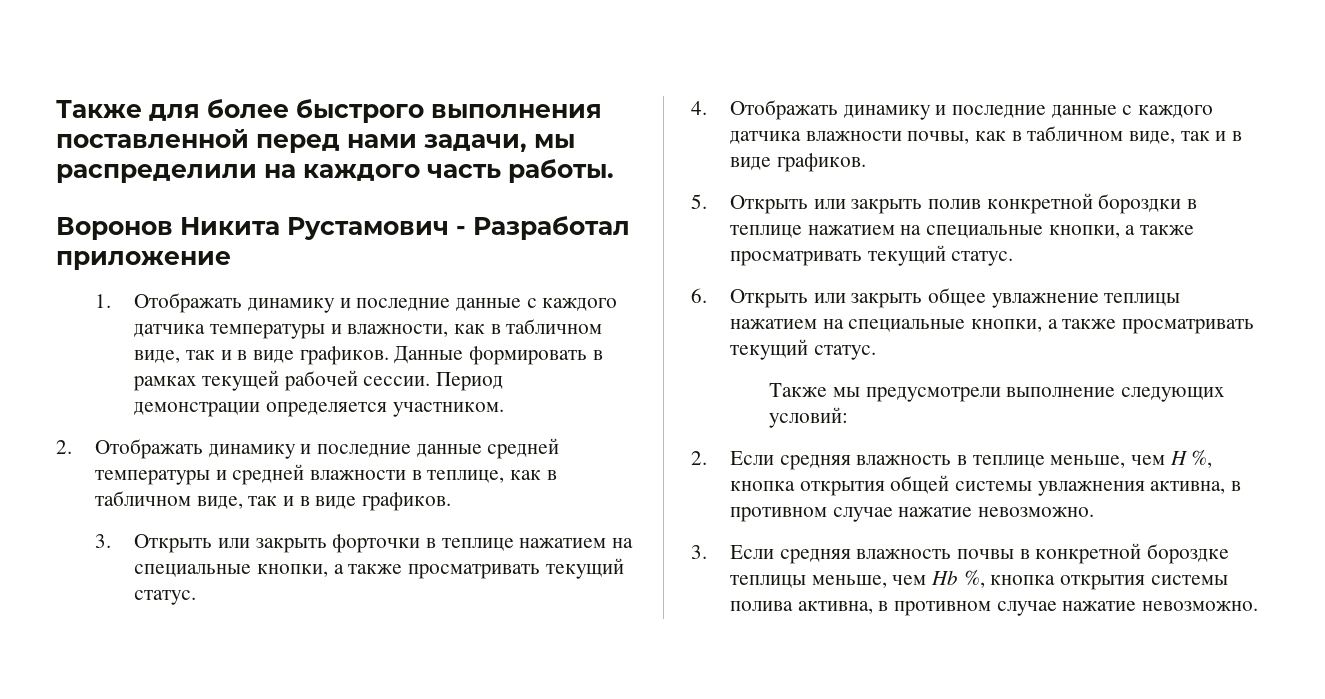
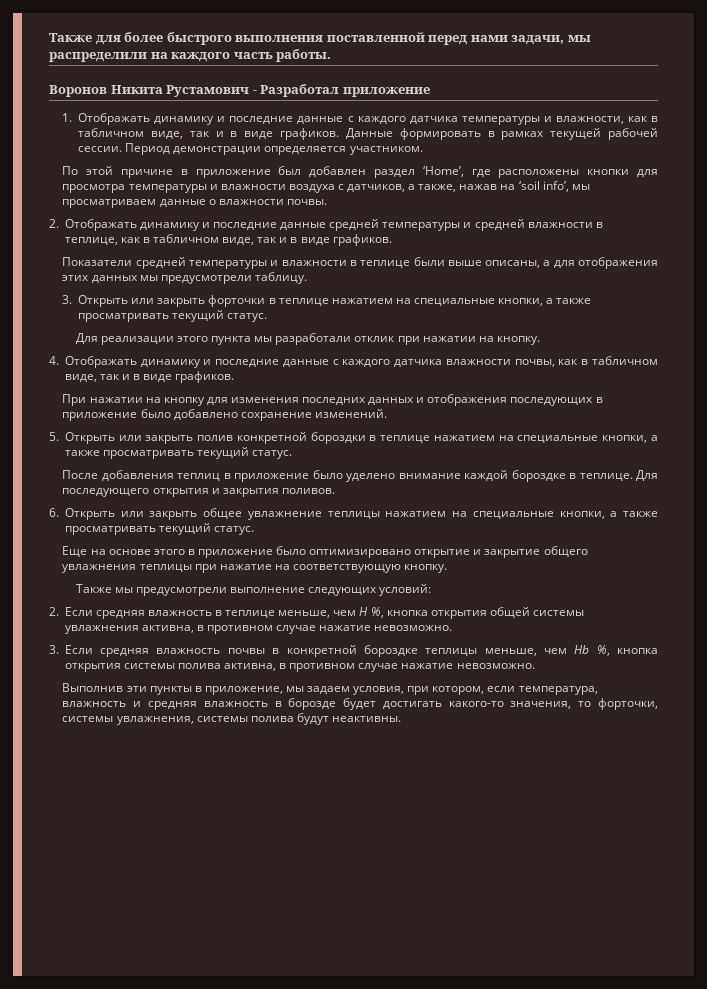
+ По этой причине в приложение был добавлен раздел ‘Home’, где расположены кнопки для просмотра температуры и влажности воздуха с датчиков, а также, нажав на ‘soil info’, мы просматриваем данные о влажности почвы.
+ Показатели средней температуры и влажности в теплице были выше описаны, а для отображения этих данных мы предусмотрели таблицу.
+ Для реализации этого пункта мы разработали отклик при нажатии на кнопку.
+ При нажатии на кнопку для изменения последних данных и отображения последующих в приложение было добавлено сохранение изменений.
+ После добавления теплиц в приложение было уделено внимание каждой бороздке в теплице. Для последующего открытия и закрытия поливов.
+ Еще на основе этого в приложение было оптимизировано открытие и закрытие общего увлажнения теплицы при нажатие на соответствующую кнопку.
+ Выполнив эти пункты в приложение, мы задаем условия, при котором, если температура, влажность и средняя влажность в борозде будет достигать какого-то значения, то форточки, системы увлажнения, системы полива будут неактивны.

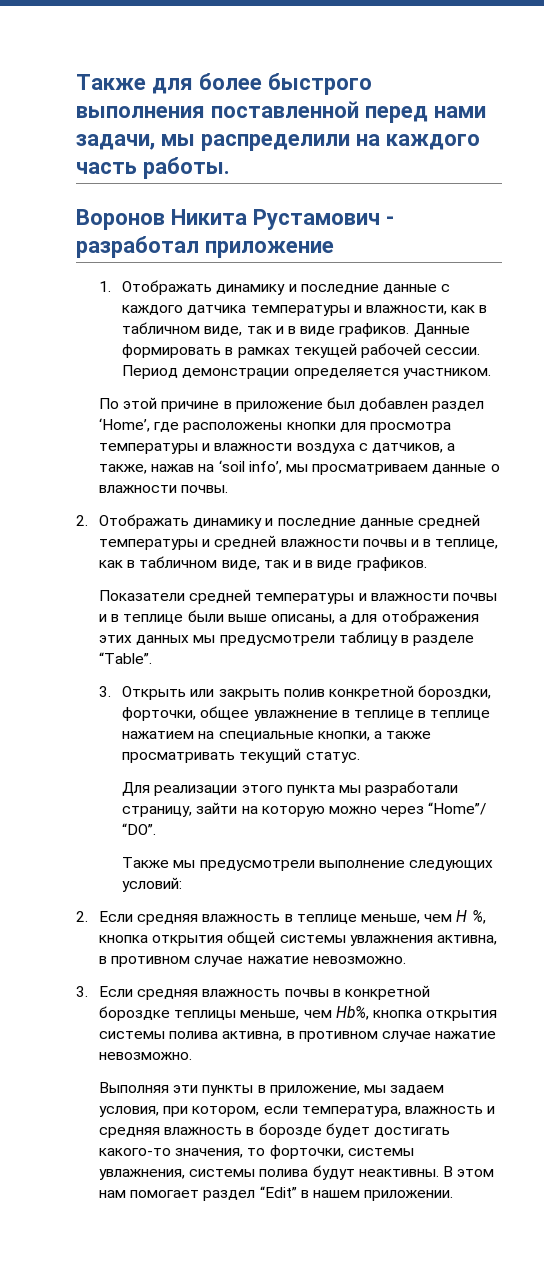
- Воронов Никита Рустамович - Разработал приложение
+ Воронов Никита Рустамович - разработал приложение
- 2. Отображать динамику и последние данные средней температуры и средней влажности в теплице, как в табличном виде, так и в виде графиков.
+ 2. Отображать динамику и последние данные средней температуры и средней влажности почвы и в теплице, как в табличном виде, так и в виде графиков.
- Показатели средней температуры и влажности в теплице были выше описаны, а для отображения этих данных мы предусмотрели таблицу.
+ Показатели средней температуры и влажности почвы и в теплице были выше описаны, а для отображения этих данных мы предусмотрели таблицу в разделе “Table”.
- 3. Открыть или закрыть форточки в теплице нажатием на специальные кнопки, а также просматривать текущий статус.
+ 3. Открыть или закрыть полив конкретной бороздки, форточки, общее увлажнение в теплице в теплице нажатием на специальные кнопки, а также просматривать текущий статус.
- Для реализации этого пункта мы разработали отклик при нажатии на кнопку.
- 4. Отображать динамику и последние данные с каждого датчика влажности почвы, как в табличном виде, так и в виде графиков.
- При нажатии на кнопку для изменения последних данных и отображения последующих в приложение было добавлено сохранение изменений.
- 5. Открыть или закрыть полив конкретной бороздки в теплице нажатием на специальные кнопки, а также просматривать текущий статус.
- После добавления теплиц в приложение было уделено внимание каждой бороздке в теплице. Для последующего открытия и закрытия поливов.
- 6. Открыть или закрыть общее увлажнение теплицы нажатием на специальные кнопки, а также просматривать текущий статус.
- Еще на основе этого в приложение было оптимизировано открытие и закрытие общего увлажнения теплицы при нажатие на соответствующую кнопку.
+ Для реализации этого пункта мы разработали страницу, зайти на которую можно через “Home”/ “DO”.
- 3. Если средняя влажность почвы в конкретной бороздке теплицы меньше, чем Hb %, кнопка открытия системы полива активна, в противном случае нажатие невозможно.
+ 3. Если средняя влажность почвы в конкретной бороздке теплицы меньше, чем Hb%, кнопка открытия системы полива активна, в противном случае нажатие невозможно.
- Выполнив эти пункты в приложение, мы задаем условия, при котором, если температура, влажность и средняя влажность в борозде будет достигать какого-то значения, то форточки, системы увлажнения, системы полива будут неактивны.
+ Выполняя эти пункты в приложение, мы задаем условия, при котором, если температура, влажность и средняя влажность в борозде будет достигать какого-то значения, то форточки, системы увлажнения, системы полива будут неактивны.
+ В этом нам помогает раздел “Edit” в нашем приложении.

